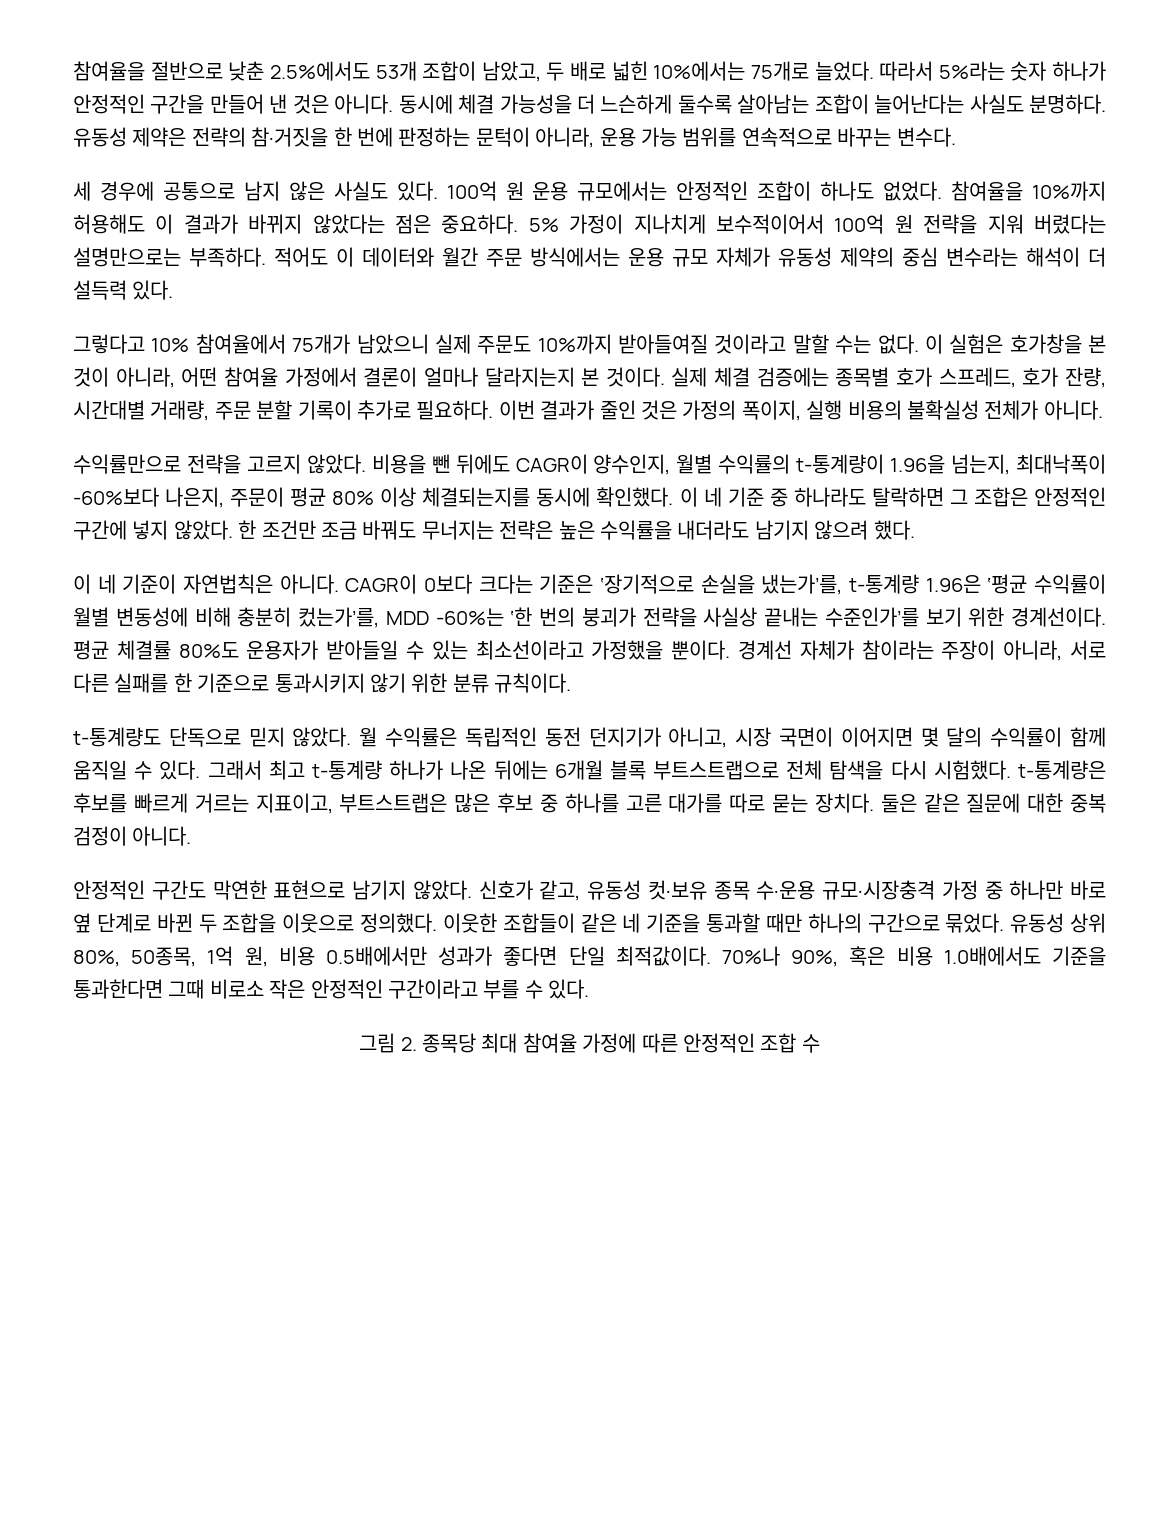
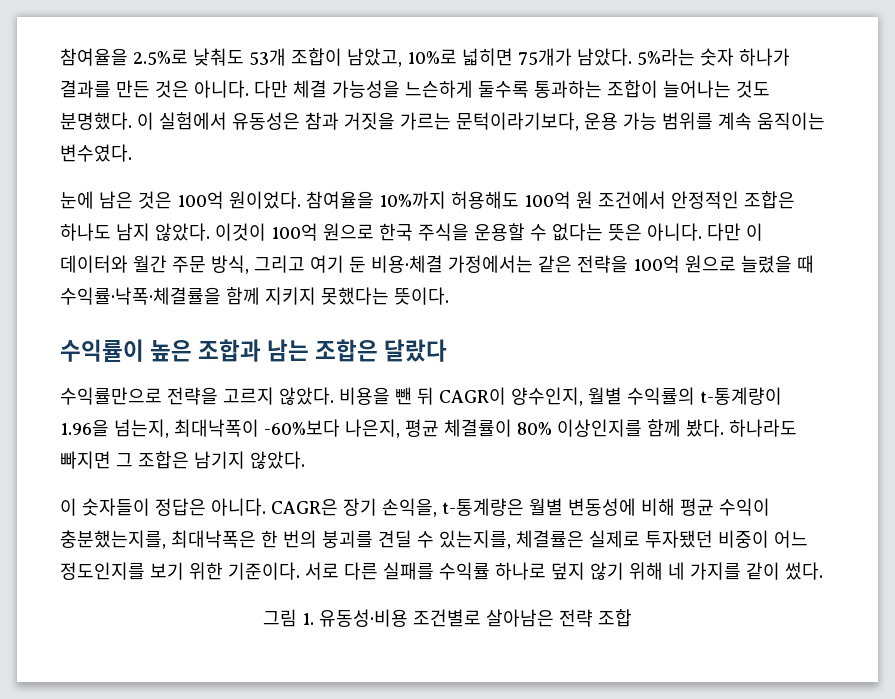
- 참여율을 절반으로 낮춘 2.5%에서도 53개 조합이 남았고, 두 배로 넓힌 10%에서는 75개로 늘었다. 따라서 5%라는 숫자 하나가 안정적인 구간을 만들어 낸 것은 아니다.
+ 참여율을 2.5%로 낮춰도 53개 조합이 남았고, 10%로 넓히면 75개가 남았다. 5%라는 숫자 하나가 결과를 만든 것은 아니다.
- 동시에 체결 가능성을 더 느슨하게 둘수록 살아남는 조합이 늘어난다는 사실도 분명하다. 유동성 제약은 전략의 참·거짓을 한 번에 판정하는 문턱이 아니라, 운용 가능 범위를 연속적으로 바꾸는 변수다.
- 세 경우에 공통으로 남지 않은 사실도 있다. 100억 원 운용 규모에서는 안정적인 조합이 하나도 없었다. 참여율을 10%까지 허용해도 이 결과가 바뀌지 않았다는 점은 중요하다. 5% 가정이 지나치게 보수적이어서 100억 원 전략을 지워 버렸다는 설명만으로는 부족하다. 적어도 이 데이터와 월간 주문 방식에서는 운용 규모 자체가 유동성 제약의 중심 변수라는 해석이 더 설득력 있다.
- 그렇다고 10% 참여율에서 75개가 남았으니 실제 주문도 10%까지 받아들여질 것이라고 말할 수는 없다. 이 실험은 호가창을 본 것이 아니라, 어떤 참여율 가정에서 결론이 얼마나 달라지는지 본 것이다. 실제 체결 검증에는 종목별 호가 스프레드, 호가 잔량, 시간대별 거래량, 주문 분할 기록이 추가로 필요하다. 이번 결과가 줄인 것은 가정의 폭이지, 실행 비용의 불확실성 전체가 아니다.
+ 다만 체결 가능성을 느슨하게 둘수록 통과하는 조합이 늘어나는 것도 분명했다. 이 실험에서 유동성은 참과 거짓을 가르는 문턱이라기보다, 운용 가능 범위를 계속 움직이는 변수였다.
+ 눈에 남은 것은 100억 원이었다. 참여율을 10%까지 허용해도 100억 원 조건에서 안정적인 조합은 하나도 남지 않았다. 이것이 100억 원으로 한국 주식을 운용할 수 없다는 뜻은 아니다. 다만 이 데이터와 월간 주문 방식, 그리고 여기 둔 비용·체결 가정에서는 같은 전략을 100억 원으로 늘렸을 때 수익률·낙폭·체결률을 함께 지키지 못했다는 뜻이다.
+ 수익률이 높은 조합과 남는 조합은 달랐다
- 비용을 뺀 뒤에도 CAGR이 양수인지, 월별 수익률의 t-통계량이 1.96을 넘는지, 최대낙폭이 -60%보다 나은지, 주문이 평균 80% 이상 체결되는지를 동시에 확인했다. 이 네 기준 중 하나라도 탈락하면 그 조합은 안정적인 구간에 넣지 않았다. 한 조건만 조금 바꿔도 무너지는 전략은 높은 수익률을 내더라도 남기지 않으려 했다.
- 이 네 기준이 자연법칙은 아니다. CAGR이 0보다 크다는 기준은 ‘장기적으로 손실을 냈는가’를, t-통계량 1.96은 ‘평균 수익률이 월별 변동성에 비해 충분히 컸는가’를, MDD -60%는 ‘한 번의 붕괴가 전략을 사실상 끝내는 수준인가’를 보기 위한 경계선이다. 평균 체결률 80%도 운용자가 받아들일 수 있는 최소선이라고 가정했을 뿐이다. 경계선 자체가 참이라는 주장이 아니라, 서로 다른 실패를 한 기준으로 통과시키지 않기 위한 분류 규칙이다.
- t-통계량도 단독으로 믿지 않았다. 월 수익률은 독립적인 동전 던지기가 아니고, 시장 국면이 이어지면 몇 달의 수익률이 함께 움직일 수 있다. 그래서 최고 t-통계량 하나가 나온 뒤에는 6개월 블록 부트스트랩으로 전체 탐색을 다시 시험했다. t-통계량은 후보를 빠르게 거르는 지표이고, 부트스트랩은 많은 후보 중 하나를 고른 대가를 따로 묻는 장치다. 둘은 같은 질문에 대한 중복 검정이 아니다.
- 안정적인 구간도 막연한 표현으로 남기지 않았다. 신호가 같고, 유동성 컷·보유 종목 수·운용 규모·시장충격 가정 중 하나만 바로 옆 단계로 바뀐 두 조합을 이웃으로 정의했다. 이웃한 조합들이 같은 네 기준을 통과할 때만 하나의 구간으로 묶었다. 유동성 상위 80%, 50종목, 1억 원, 비용 0.5배에서만 성과가 좋다면 단일 최적값이다. 70%나 90%, 혹은 비용 1.0배에서도 기준을 통과한다면 그때 비로소 작은 안정적인 구간이라고 부를 수 있다.
- 그림 2. 종목당 최대 참여율 가정에 따른 안정적인 조합 수
+ 비용을 뺀 뒤 CAGR이 양수인지, 월별 수익률의 t-통계량이 1.96을 넘는지, 최대낙폭이 -60%보다 나은지, 평균 체결률이 80% 이상인지를 함께 봤다. 하나라도 빠지면 그 조합은 남기지 않았다.
+ 이 숫자들이 정답은 아니다. CAGR은 장기 손익을, t-통계량은 월별 변동성에 비해 평균 수익이 충분했는지를, 최대낙폭은 한 번의 붕괴를 견딜 수 있는지를, 체결률은 실제로 투자됐던 비중이 어느 정도인지를 보기 위한 기준이다. 서로 다른 실패를 수익률 하나로 덮지 않기 위해 네 가지를 같이 썼다.
+ 그림 1. 유동성·비용 조건별로 살아남은 전략 조합

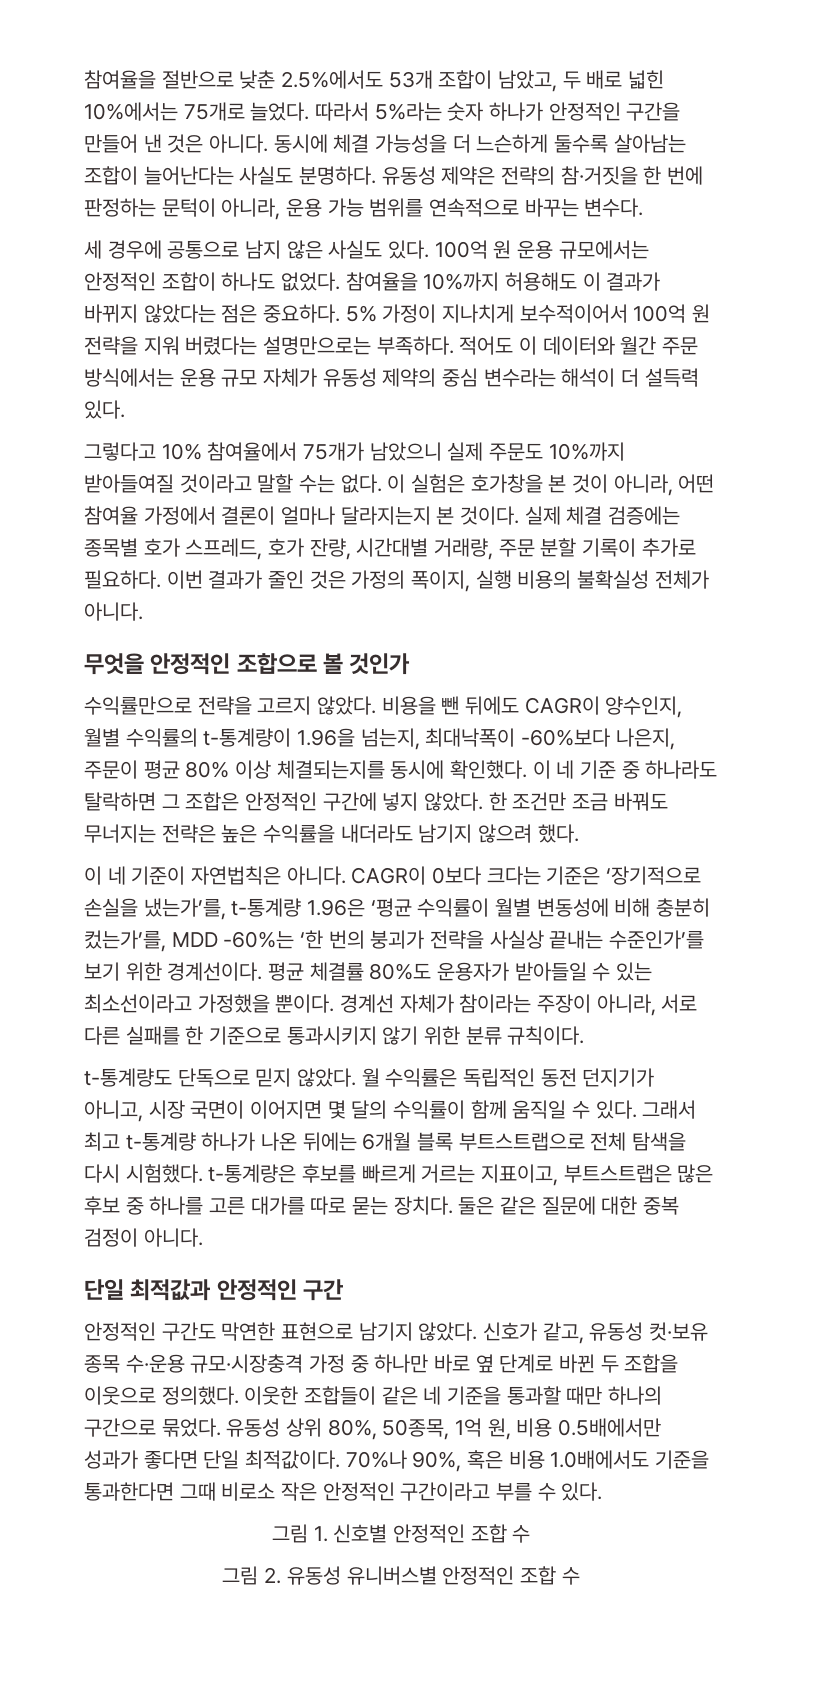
- 참여율을 2.5%로 낮춰도 53개 조합이 남았고, 10%로 넓히면 75개가 남았다. 5%라는 숫자 하나가 결과를 만든 것은 아니다.
+ 참여율을 절반으로 낮춘 2.5%에서도 53개 조합이 남았고, 두 배로 넓힌 10%에서는 75개로 늘었다. 따라서 5%라는 숫자 하나가 안정적인 구간을 만들어 낸 것은 아니다.
- 다만 체결 가능성을 느슨하게 둘수록 통과하는 조합이 늘어나는 것도 분명했다. 이 실험에서 유동성은 참과 거짓을 가르는 문턱이라기보다, 운용 가능 범위를 계속 움직이는 변수였다.
- 눈에 남은 것은 100억 원이었다. 참여율을 10%까지 허용해도 100억 원 조건에서 안정적인 조합은 하나도 남지 않았다. 이것이 100억 원으로 한국 주식을 운용할 수 없다는 뜻은 아니다. 다만 이 데이터와 월간 주문 방식, 그리고 여기 둔 비용·체결 가정에서는 같은 전략을 100억 원으로 늘렸을 때 수익률·낙폭·체결률을 함께 지키지 못했다는 뜻이다.
- 수익률이 높은 조합과 남는 조합은 달랐다
+ 동시에 체결 가능성을 더 느슨하게 둘수록 살아남는 조합이 늘어난다는 사실도 분명하다. 유동성 제약은 전략의 참·거짓을 한 번에 판정하는 문턱이 아니라, 운용 가능 범위를 연속적으로 바꾸는 변수다.
+ 세 경우에 공통으로 남지 않은 사실도 있다. 100억 원 운용 규모에서는 안정적인 조합이 하나도 없었다. 참여율을 10%까지 허용해도 이 결과가 바뀌지 않았다는 점은 중요하다. 5% 가정이 지나치게 보수적이어서 100억 원 전략을 지워 버렸다는 설명만으로는 부족하다. 적어도 이 데이터와 월간 주문 방식에서는 운용 규모 자체가 유동성 제약의 중심 변수라는 해석이 더 설득력 있다.
+ 그렇다고 10% 참여율에서 75개가 남았으니 실제 주문도 10%까지 받아들여질 것이라고 말할 수는 없다. 이 실험은 호가창을 본 것이 아니라, 어떤 참여율 가정에서 결론이 얼마나 달라지는지 본 것이다. 실제 체결 검증에는 종목별 호가 스프레드, 호가 잔량, 시간대별 거래량, 주문 분할 기록이 추가로 필요하다. 이번 결과가 줄인 것은 가정의 폭이지, 실행 비용의 불확실성 전체가 아니다.
+ 무엇을 안정적인 조합으로 볼 것인가
- 비용을 뺀 뒤 CAGR이 양수인지, 월별 수익률의 t-통계량이 1.96을 넘는지, 최대낙폭이 -60%보다 나은지, 평균 체결률이 80% 이상인지를 함께 봤다. 하나라도 빠지면 그 조합은 남기지 않았다.
- 이 숫자들이 정답은 아니다. CAGR은 장기 손익을, t-통계량은 월별 변동성에 비해 평균 수익이 충분했는지를, 최대낙폭은 한 번의 붕괴를 견딜 수 있는지를, 체결률은 실제로 투자됐던 비중이 어느 정도인지를 보기 위한 기준이다. 서로 다른 실패를 수익률 하나로 덮지 않기 위해 네 가지를 같이 썼다.
- 그림 1. 유동성·비용 조건별로 살아남은 전략 조합
+ 비용을 뺀 뒤에도 CAGR이 양수인지, 월별 수익률의 t-통계량이 1.96을 넘는지, 최대낙폭이 -60%보다 나은지, 주문이 평균 80% 이상 체결되는지를 동시에 확인했다. 이 네 기준 중 하나라도 탈락하면 그 조합은 안정적인 구간에 넣지 않았다. 한 조건만 조금 바꿔도 무너지는 전략은 높은 수익률을 내더라도 남기지 않으려 했다.
+ 이 네 기준이 자연법칙은 아니다. CAGR이 0보다 크다는 기준은 ‘장기적으로 손실을 냈는가’를, t-통계량 1.96은 ‘평균 수익률이 월별 변동성에 비해 충분히 컸는가’를, MDD -60%는 ‘한 번의 붕괴가 전략을 사실상 끝내는 수준인가’를 보기 위한 경계선이다. 평균 체결률 80%도 운용자가 받아들일 수 있는 최소선이라고 가정했을 뿐이다. 경계선 자체가 참이라는 주장이 아니라, 서로 다른 실패를 한 기준으로 통과시키지 않기 위한 분류 규칙이다.
+ t-통계량도 단독으로 믿지 않았다. 월 수익률은 독립적인 동전 던지기가 아니고, 시장 국면이 이어지면 몇 달의 수익률이 함께 움직일 수 있다. 그래서 최고 t-통계량 하나가 나온 뒤에는 6개월 블록 부트스트랩으로 전체 탐색을 다시 시험했다. t-통계량은 후보를 빠르게 거르는 지표이고, 부트스트랩은 많은 후보 중 하나를 고른 대가를 따로 묻는 장치다. 둘은 같은 질문에 대한 중복 검정이 아니다.
+ 단일 최적값과 안정적인 구간
+ 안정적인 구간도 막연한 표현으로 남기지 않았다. 신호가 같고, 유동성 컷·보유 종목 수·운용 규모·시장충격 가정 중 하나만 바로 옆 단계로 바뀐 두 조합을 이웃으로 정의했다. 이웃한 조합들이 같은 네 기준을 통과할 때만 하나의 구간으로 묶었다. 유동성 상위 80%, 50종목, 1억 원, 비용 0.5배에서만 성과가 좋다면 단일 최적값이다. 70%나 90%, 혹은 비용 1.0배에서도 기준을 통과한다면 그때 비로소 작은 안정적인 구간이라고 부를 수 있다.
+ 그림 1. 신호별 안정적인 조합 수
+ 그림 2. 유동성 유니버스별 안정적인 조합 수

